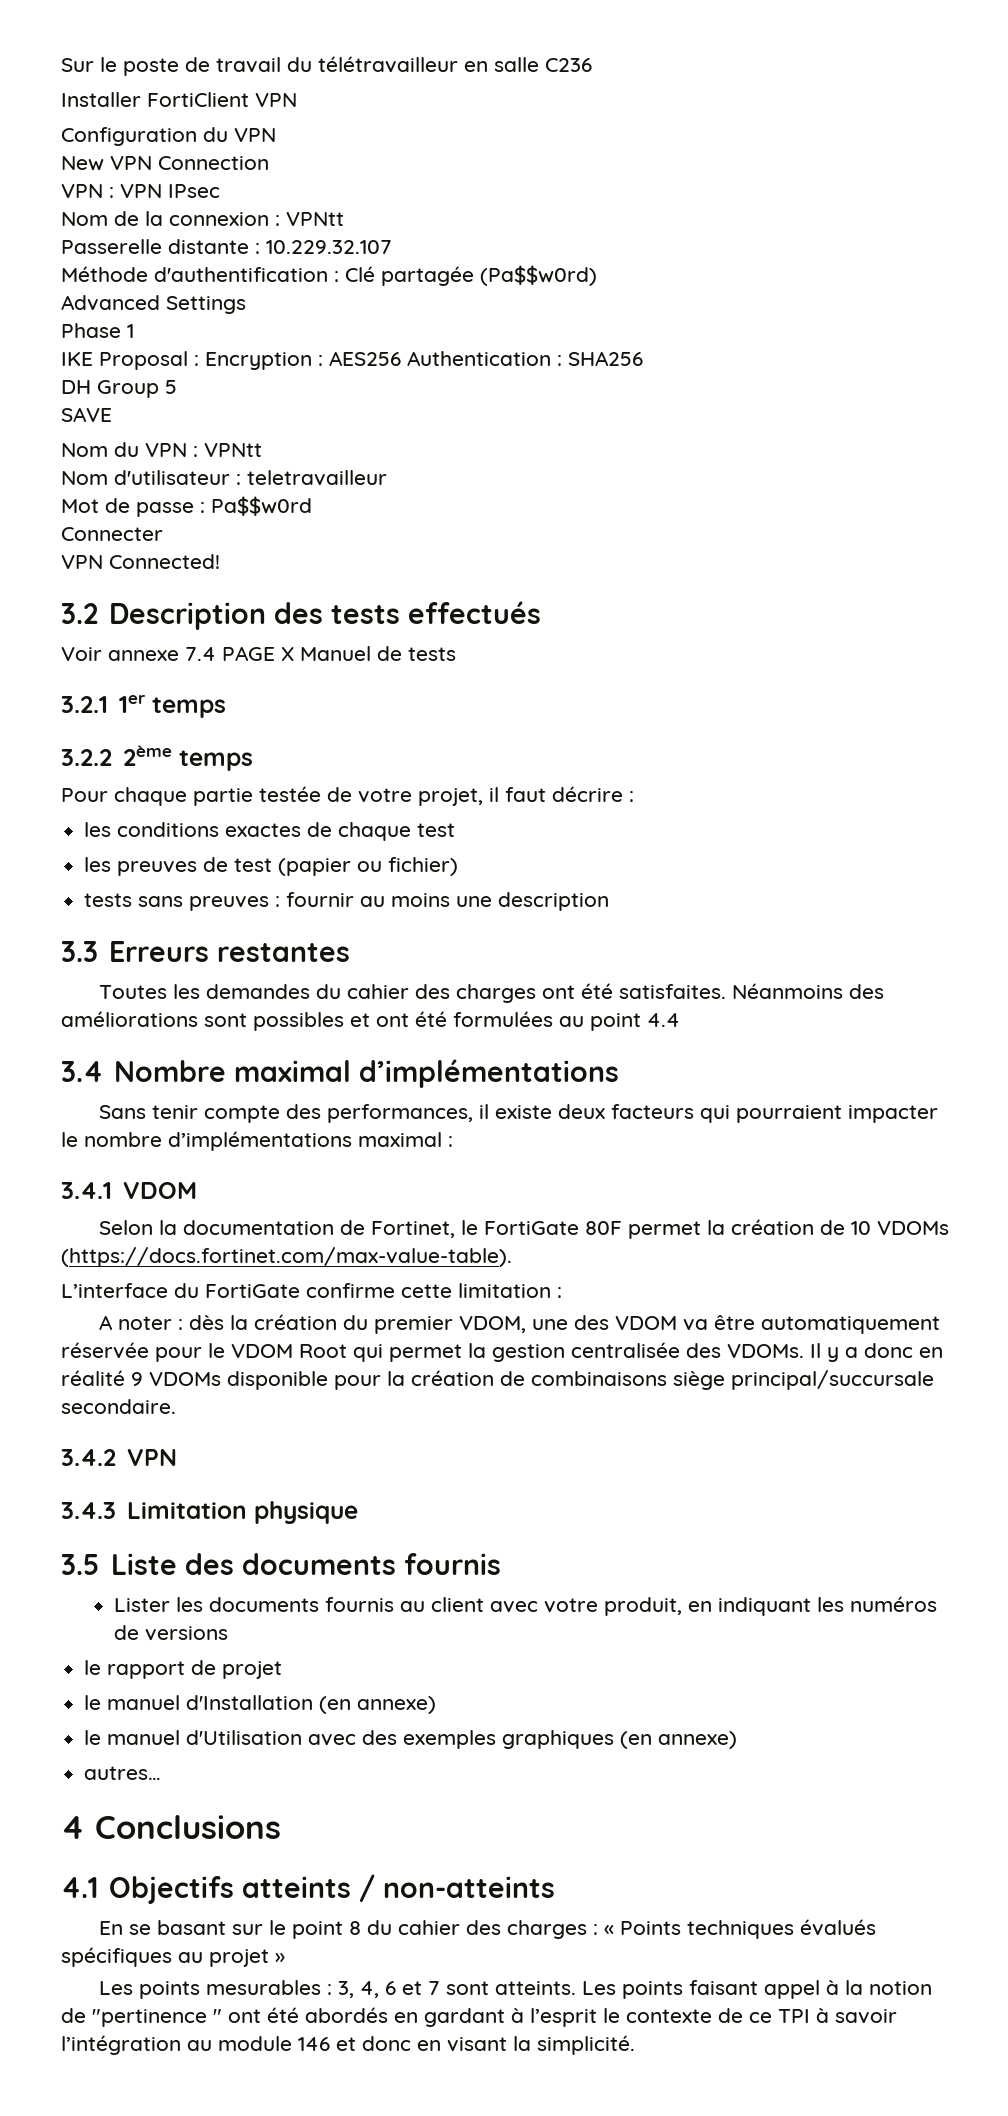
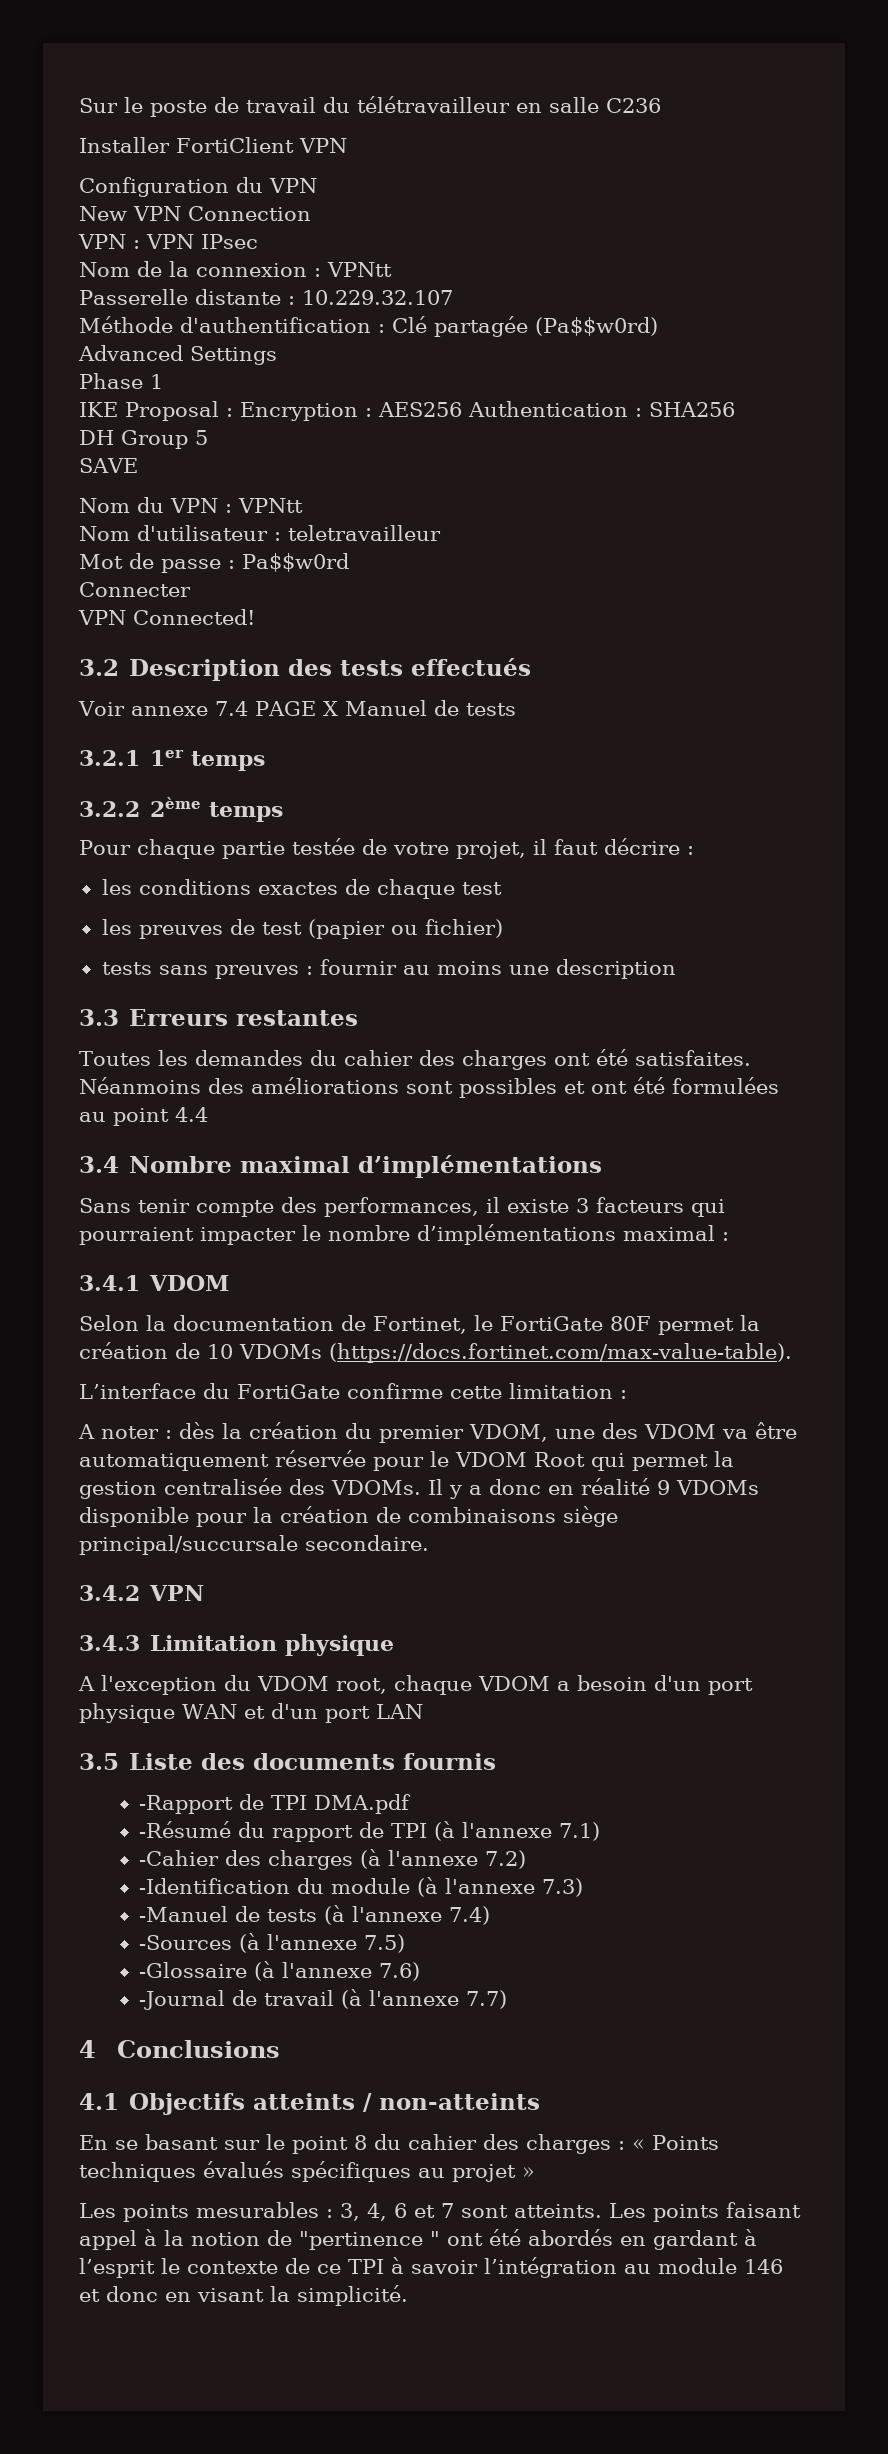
- Sans tenir compte des performances, il existe deux facteurs qui pourraient impacter le nombre d’implémentations maximal :
+ Sans tenir compte des performances, il existe 3 facteurs qui pourraient impacter le nombre d’implémentations maximal :
+ A l'exception du VDOM root, chaque VDOM a besoin d'un port physique WAN et d'un port LAN
- Lister les documents fournis au client avec votre produit, en indiquant les numéros de versions
- le rapport de projet
- le manuel d'Installation (en annexe)
- le manuel d'Utilisation avec des exemples graphiques (en annexe)
- autres…
+ -Rapport de TPI DMA.pdf
+ -Résumé du rapport de TPI (à l'annexe 7.1)
+ -Cahier des charges (à l'annexe 7.2)
+ -Identification du module (à l'annexe 7.3)
+ -Manuel de tests (à l'annexe 7.4)
+ -Sources (à l'annexe 7.5)
+ -Glossaire (à l'annexe 7.6)
+ -Journal de travail (à l'annexe 7.7)

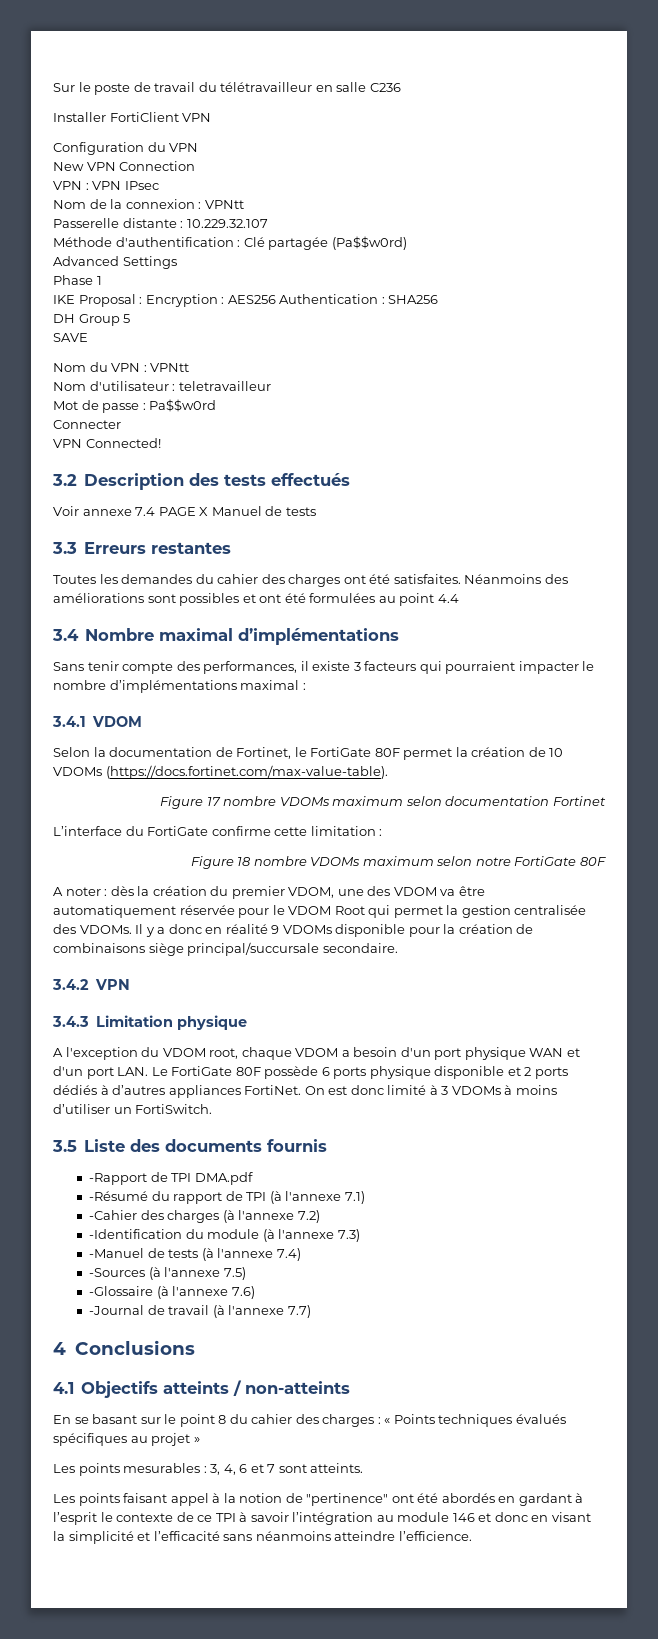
- 3.2.1 1er temps
- 3.2.2 2ème temps
- Pour chaque partie testée de votre projet, il faut décrire :
- les conditions exactes de chaque test
- les preuves de test (papier ou fichier)
- tests sans preuves : fournir au moins une description
+ Figure 17 nombre VDOMs maximum selon documentation Fortinet
+ Figure 18 nombre VDOMs maximum selon notre FortiGate 80F
- A l'exception du VDOM root, chaque VDOM a besoin d'un port physique WAN et d'un port LAN
+ A l'exception du VDOM root, chaque VDOM a besoin d'un port physique WAN et d'un port LAN. Le FortiGate 80F possède 6 ports physique disponible et 2 ports dédiés à d’autres appliances FortiNet. On est donc limité à 3 VDOMs à moins d’utiliser un FortiSwitch.
- Les points mesurables : 3, 4, 6 et 7 sont atteints. Les points faisant appel à la notion de "pertinence " ont été abordés en gardant à l’esprit le contexte de ce TPI à savoir l’intégration au module 146 et donc en visant la simplicité.
+ Les points mesurables : 3, 4, 6 et 7 sont atteints.
+ Les points faisant appel à la notion de "pertinence" ont été abordés en gardant à l’esprit le contexte de ce TPI à savoir l’intégration au module 146 et donc en visant la simplicité et l’efficacité sans néanmoins atteindre l’efficience.

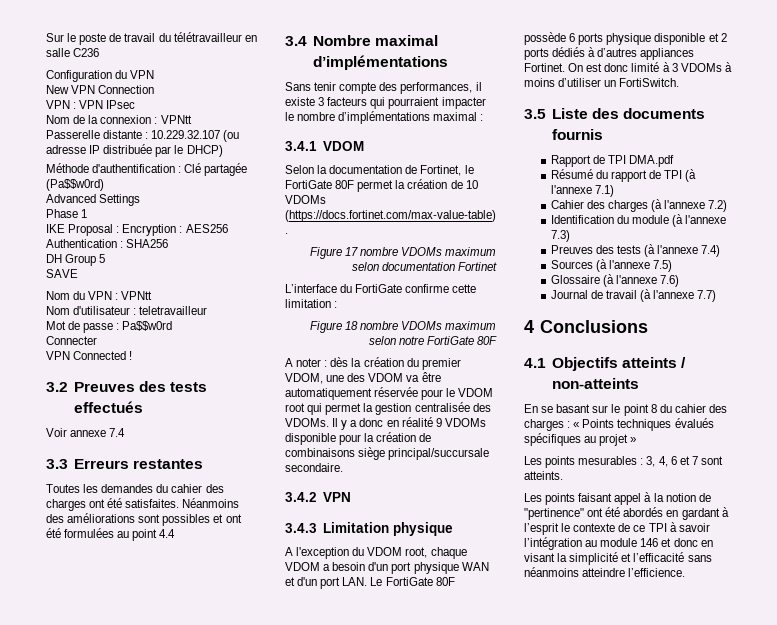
- Installer FortiClient VPN
- Passerelle distante : 10.229.32.107
+ Passerelle distante : 10.229.32.107 (ou adresse IP distribuée par le DHCP)
- VPN Connected!
+ VPN Connected !
- 3.2 Description des tests effectués
+ 3.2 Preuves des tests effectués
- Voir annexe 7.4 PAGE X Manuel de tests
+ Voir annexe 7.4
- A noter : dès la création du premier VDOM, une des VDOM va être automatiquement réservée pour le VDOM Root qui permet la gestion centralisée des VDOMs.
+ A noter : dès la création du premier VDOM, une des VDOM va être automatiquement réservée pour le VDOM root qui permet la gestion centralisée des VDOMs.
- A l'exception du VDOM root, chaque VDOM a besoin d'un port physique WAN et d'un port LAN. Le FortiGate 80F possède 6 ports physique disponible et 2 ports dédiés à d’autres appliances FortiNet.
+ A l'exception du VDOM root, chaque VDOM a besoin d'un port physique WAN et d'un port LAN. Le FortiGate 80F possède 6 ports physique disponible et 2 ports dédiés à d’autres appliances Fortinet.
- -Rapport de TPI DMA.pdf
+ Rapport de TPI DMA.pdf
- -Résumé du rapport de TPI (à l'annexe 7.1)
+ Résumé du rapport de TPI (à l'annexe 7.1)
- -Cahier des charges (à l'annexe 7.2)
+ Cahier des charges (à l'annexe 7.2)
- -Identification du module (à l'annexe 7.3)
+ Identification du module (à l'annexe 7.3)
- -Manuel de tests (à l'annexe 7.4)
+ Preuves des tests (à l'annexe 7.4)
- -Sources (à l'annexe 7.5)
+ Sources (à l'annexe 7.5)
- -Glossaire (à l'annexe 7.6)
+ Glossaire (à l'annexe 7.6)
- -Journal de travail (à l'annexe 7.7)
+ Journal de travail (à l'annexe 7.7)

